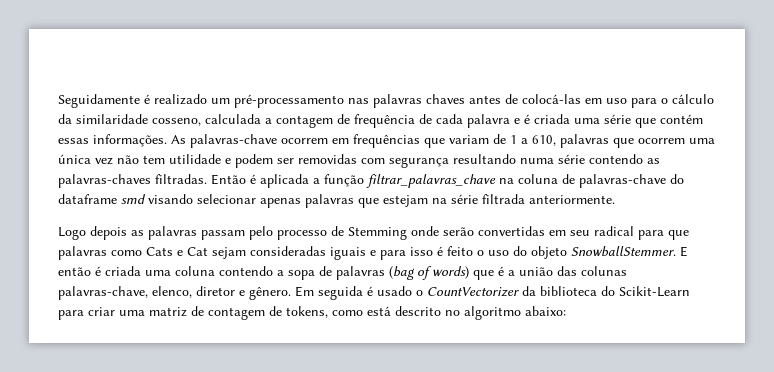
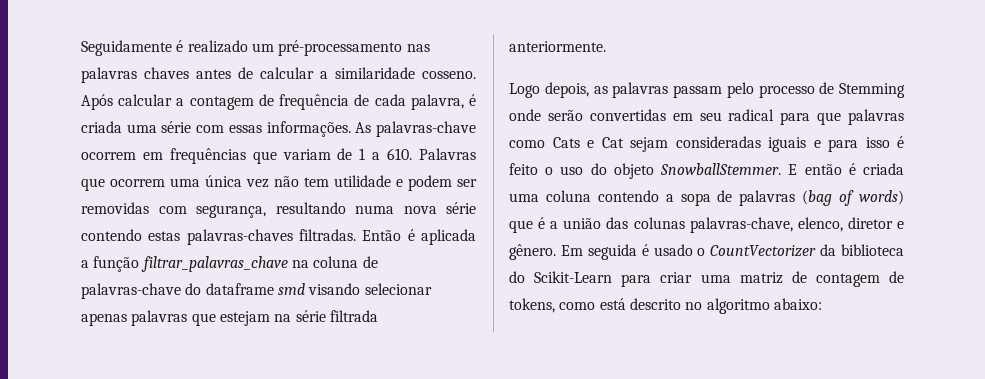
- Seguidamente é realizado um pré-processamento nas palavras chaves antes de colocá-las em uso para o cálculo da similaridade cosseno, calculada a contagem de frequência de cada palavra e é criada uma série que contém essas informações.
+ Seguidamente é realizado um pré-processamento nas palavras chaves antes de calcular a similaridade cosseno. Após calcular a contagem de frequência de cada palavra, é criada uma série com essas informações.
- As palavras-chave ocorrem em frequências que variam de 1 a 610, palavras que ocorrem uma única vez não tem utilidade e podem ser removidas com segurança resultando numa série contendo as palavras-chaves filtradas.
+ As palavras-chave ocorrem em frequências que variam de 1 a 610. Palavras que ocorrem uma única vez não tem utilidade e podem ser removidas com segurança, resultando numa nova série contendo estas palavras-chaves filtradas.
- Logo depois as palavras passam pelo processo de Stemming onde serão convertidas em seu radical para que palavras como Cats e Cat sejam consideradas iguais e para isso é feito o uso do objeto SnowballStemmer.
+ Logo depois, as palavras passam pelo processo de Stemming onde serão convertidas em seu radical para que palavras como Cats e Cat sejam consideradas iguais e para isso é feito o uso do objeto SnowballStemmer.

